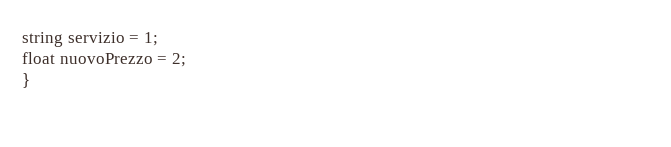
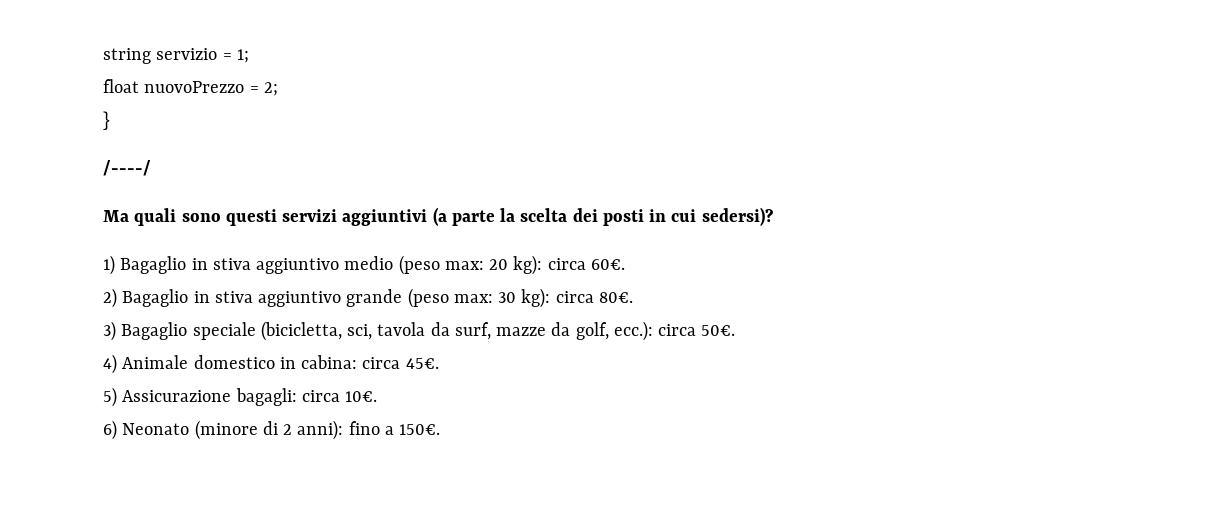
+ /----/
+ Ma quali sono questi servizi aggiuntivi (a parte la scelta dei posti in cui sedersi)?
+ 1) Bagaglio in stiva aggiuntivo medio (peso max: 20 kg): circa 60€.
+ 2) Bagaglio in stiva aggiuntivo grande (peso max: 30 kg): circa 80€.
+ 3) Bagaglio speciale (bicicletta, sci, tavola da surf, mazze da golf, ecc.): circa 50€.
+ 4) Animale domestico in cabina: circa 45€.
+ 5) Assicurazione bagagli: circa 10€.
+ 6) Neonato (minore di 2 anni): fino a 150€.

